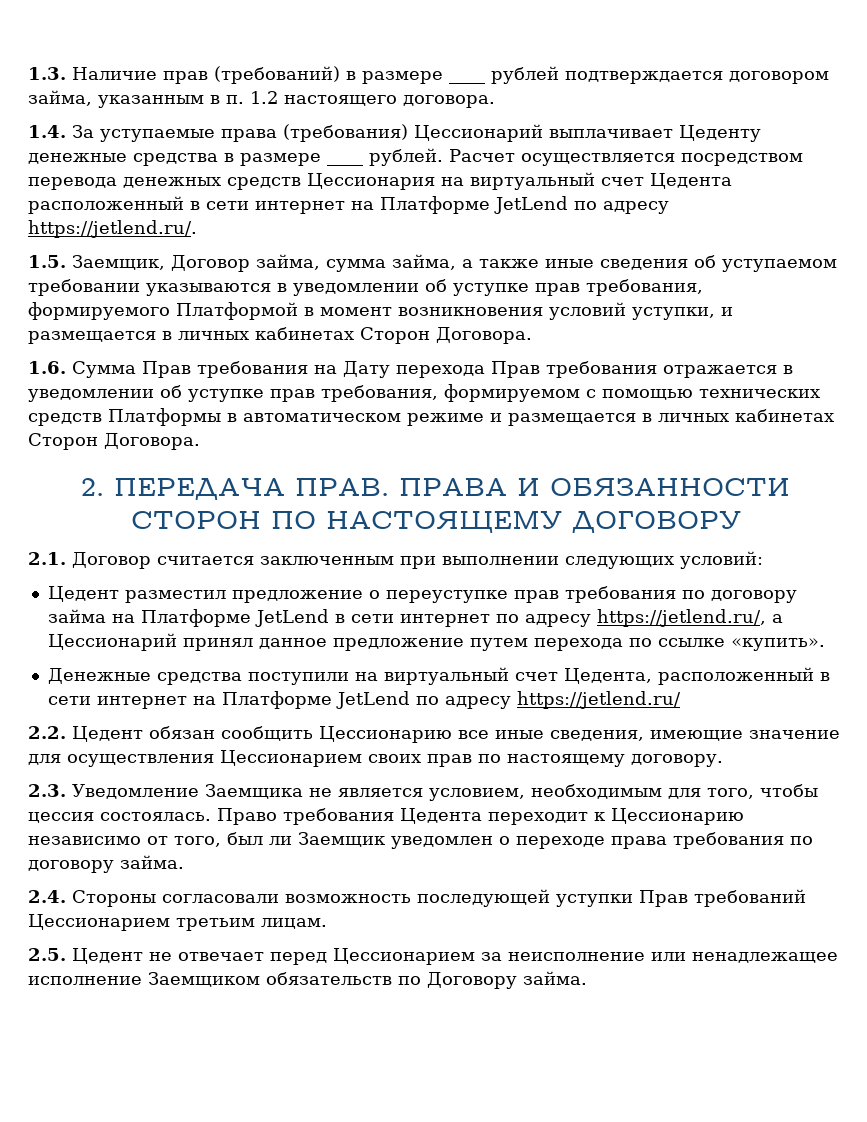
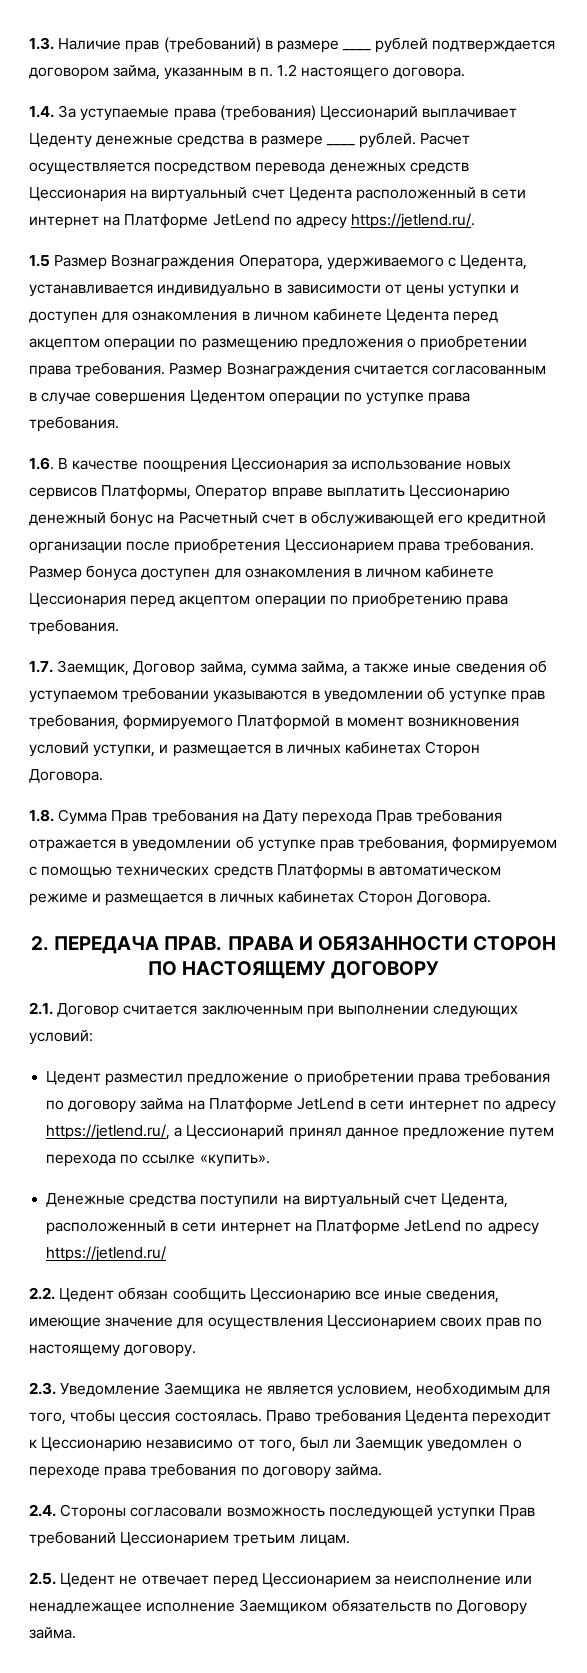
- 1.5. Заемщик, Договор займа, сумма займа, а также иные сведения об уступаемом требовании указываются в уведомлении об уступке прав требования, формируемого Платформой в момент возникновения условий уступки, и размещается в личных кабинетах Сторон Договора.
+ 1.5 Размер Вознаграждения Оператора, удерживаемого с Цедента, устанавливается индивидуально в зависимости от цены уступки и доступен для ознакомления в личном кабинете Цедента перед акцептом операции по размещению предложения о приобретении права требования. Размер Вознаграждения считается согласованным в случае совершения Цедентом операции по уступке права требования.
+ 1.6. В качестве поощрения Цессионария за использование новых сервисов Платформы, Оператор вправе выплатить Цессионарию денежный бонус на Расчетный счет в обслуживающей его кредитной организации после приобретения Цессионарием права требования. Размер бонуса доступен для ознакомления в личном кабинете Цессионария перед акцептом операции по приобретению права требования.
+ 1.7. Заемщик, Договор займа, сумма займа, а также иные сведения об уступаемом требовании указываются в уведомлении об уступке прав требования, формируемого Платформой в момент возникновения условий уступки, и размещается в личных кабинетах Сторон Договора.
- 1.6. Сумма Прав требования на Дату перехода Прав требования отражается в уведомлении об уступке прав требования, формируемом с помощью технических средств Платформы в автоматическом режиме и размещается в личных кабинетах Сторон Договора.
+ 1.8. Сумма Прав требования на Дату перехода Прав требования отражается в уведомлении об уступке прав требования, формируемом с помощью технических средств Платформы в автоматическом режиме и размещается в личных кабинетах Сторон Договора.
- Цедент разместил предложение о переуступке прав требования по договору займа на Платформе JetLend в сети интернет по адресу https://jetlend.ru/, а Цессионарий принял данное предложение путем перехода по ссылке «купить».
+ Цедент разместил предложение о приобретении права требования по договору займа на Платформе JetLend в сети интернет по адресу https://jetlend.ru/, а Цессионарий принял данное предложение путем перехода по ссылке «купить».

